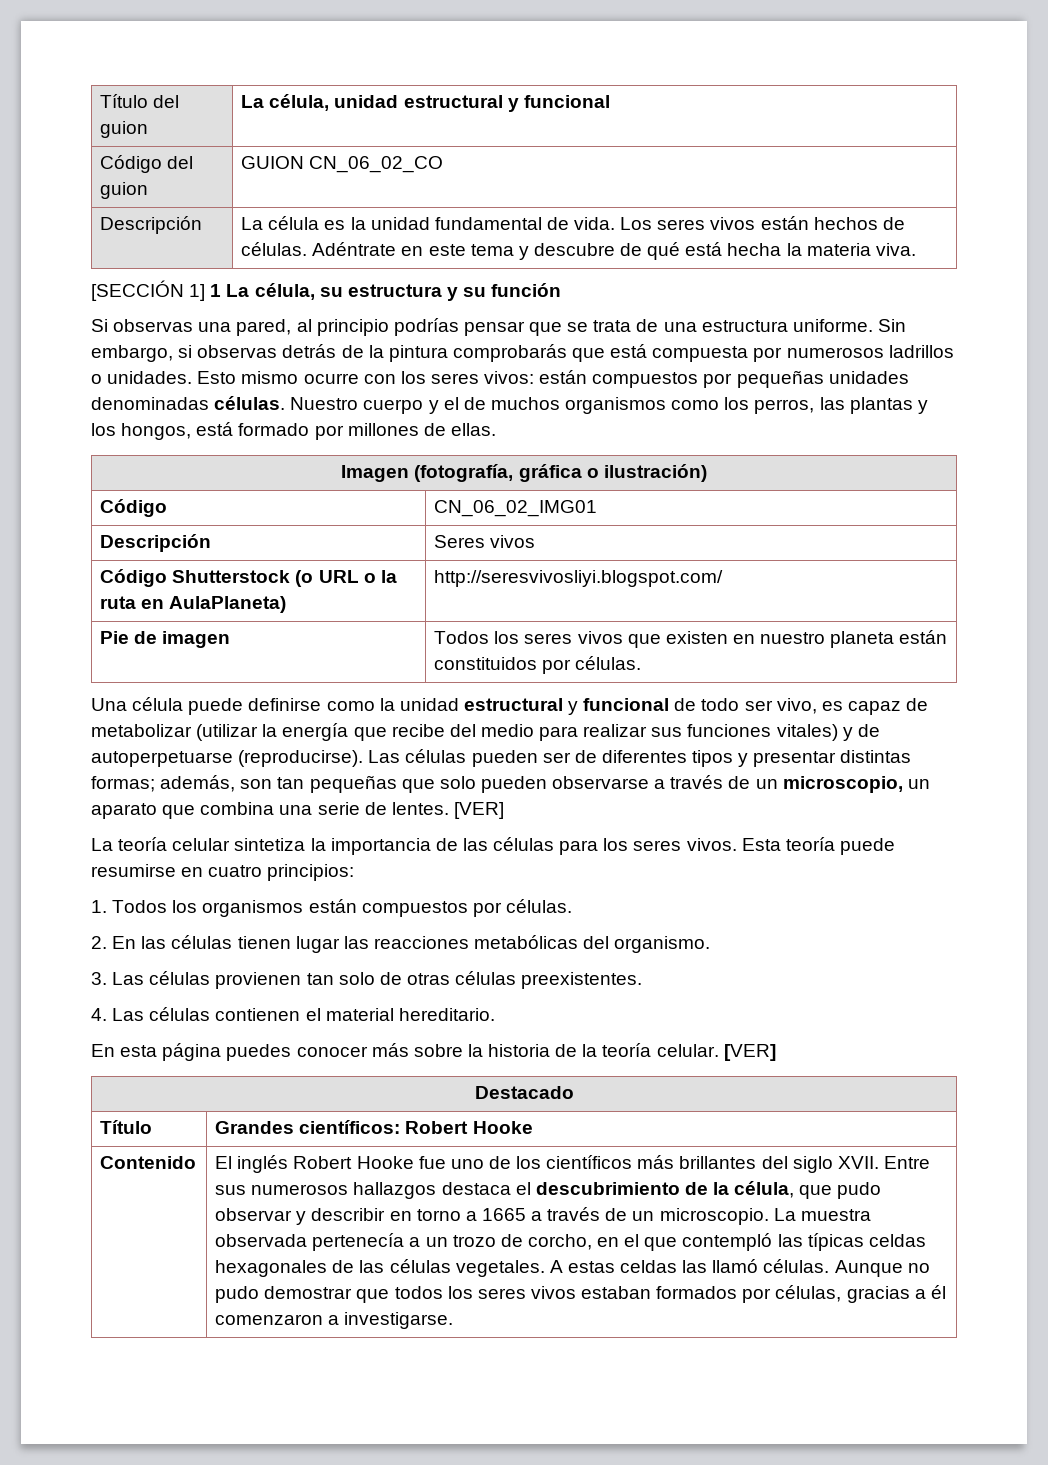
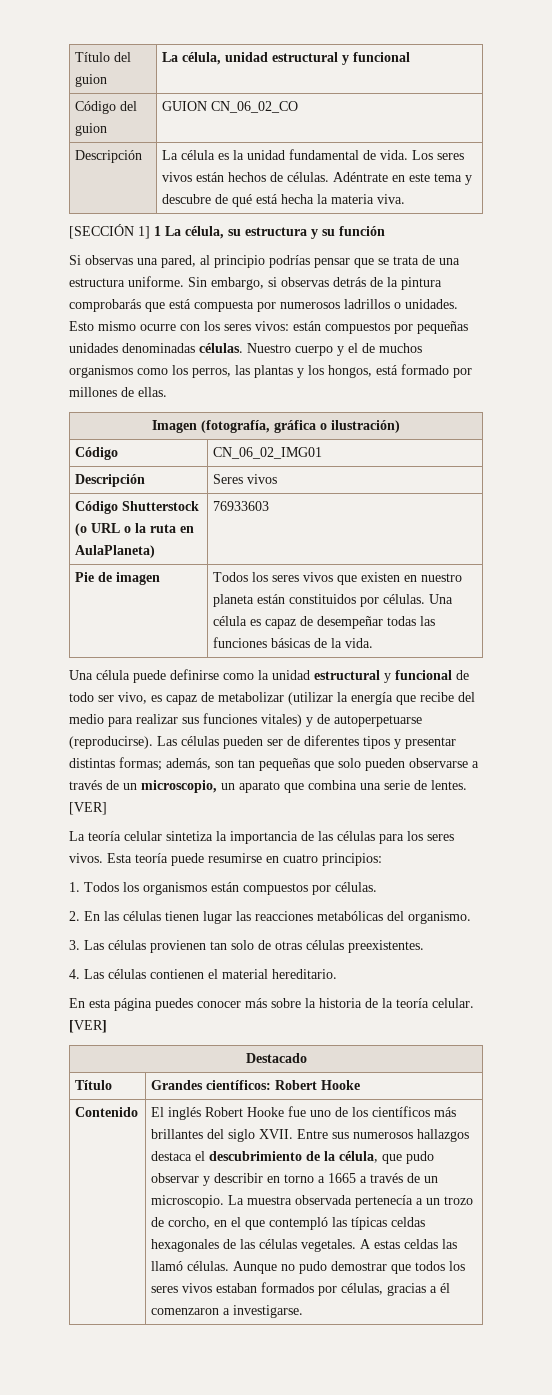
- Código Shutterstock (o URL o la ruta en AulaPlaneta) | http://seresvivosliyi.blogspot.com/
+ Código Shutterstock (o URL o la ruta en AulaPlaneta) | 76933603
- Pie de imagen | Todos los seres vivos que existen en nuestro planeta están constituidos por células.
+ Pie de imagen | Todos los seres vivos que existen en nuestro planeta están constituidos por células. Una célula es capaz de desempeñar todas las funciones básicas de la vida.

